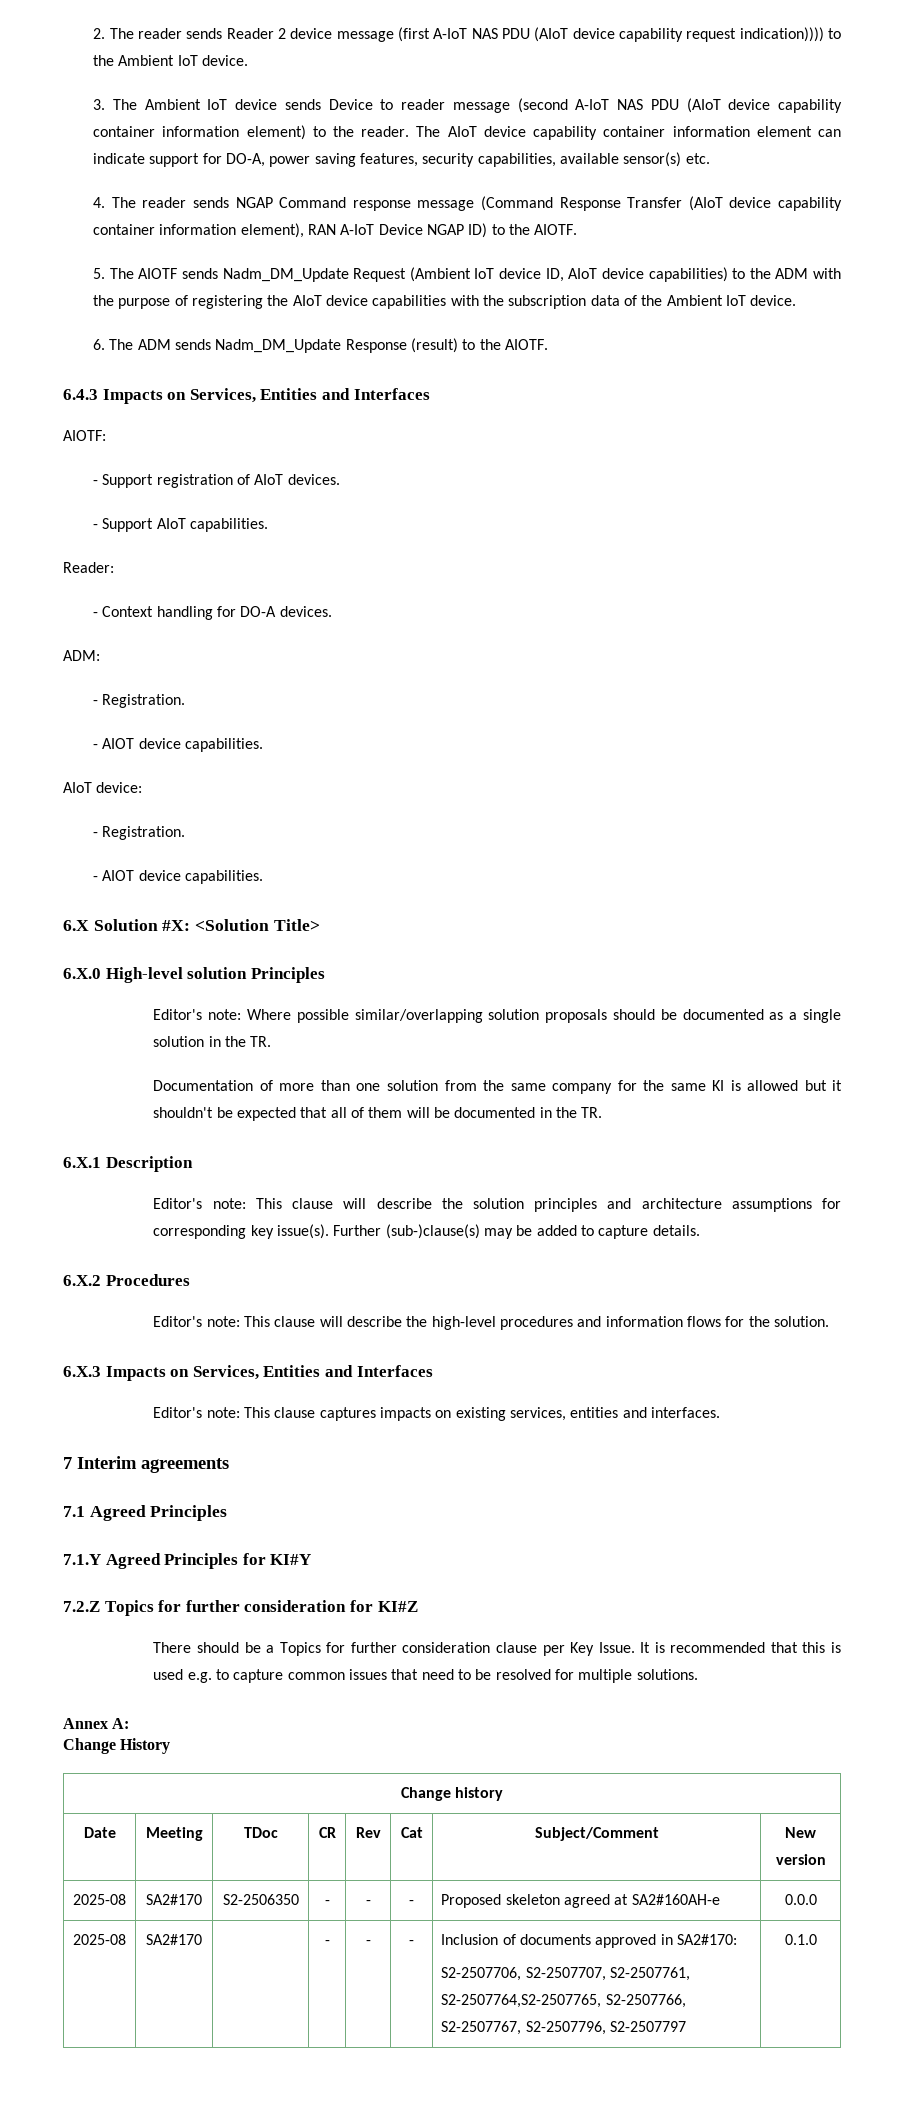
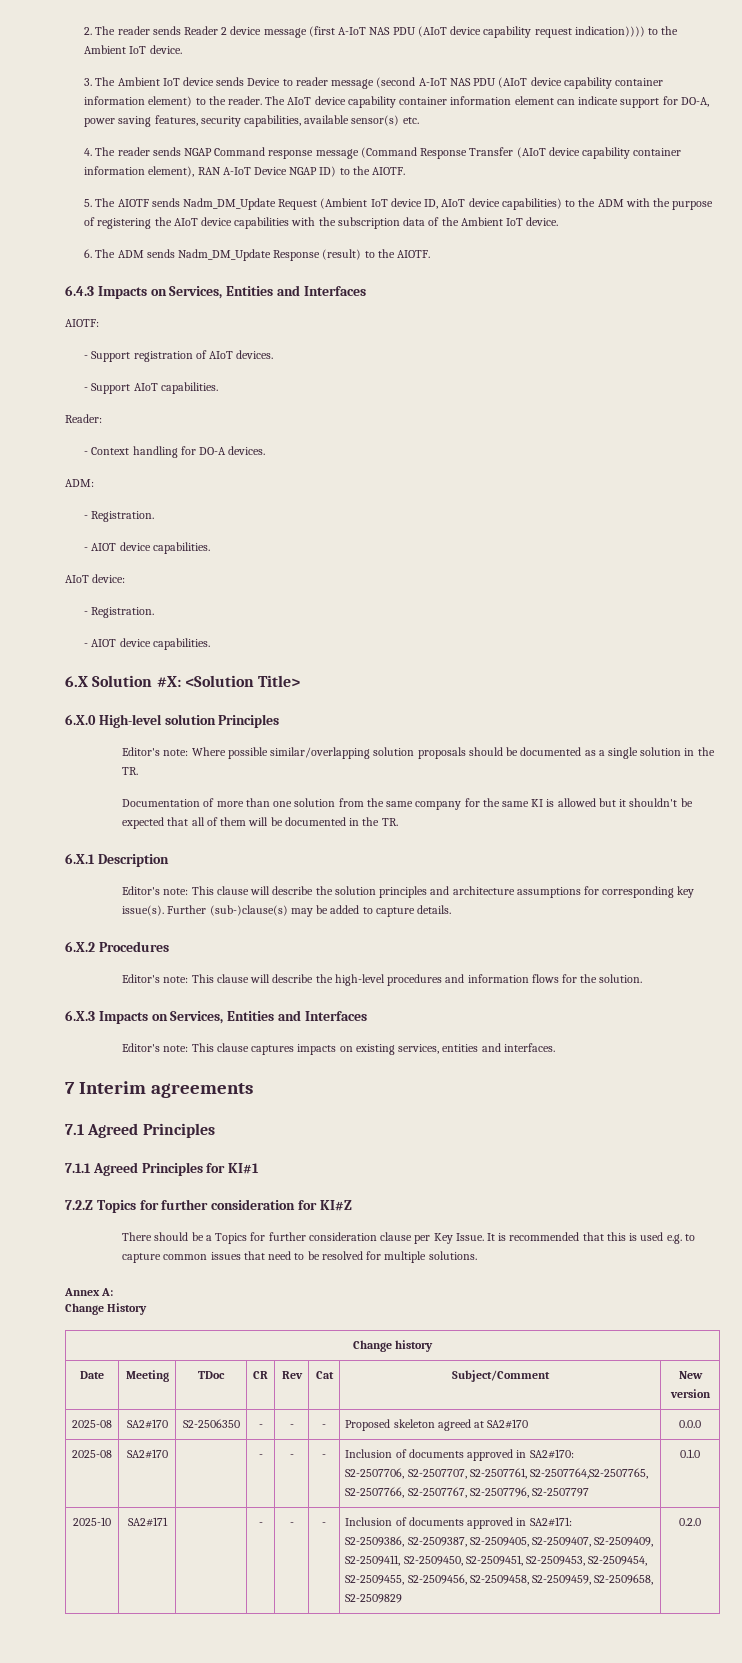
- 7.1.Y Agreed Principles for KI#Y
+ 7.1.1 Agreed Principles for KI#1
- 2025-08 | SA2#170 | S2-2506350 | - | - | - | Proposed skeleton agreed at SA2#160AH-e | 0.0.0
+ 2025-08 | SA2#170 | S2-2506350 | - | - | - | Proposed skeleton agreed at SA2#170 | 0.0.0
+ 2025-10 | SA2#171 | | - | - | - | Inclusion of documents approved in SA2#171:
+ S2-2509386, S2-2509387, S2-2509405, S2-2509407, S2-2509409, S2-2509411, S2-2509450, S2-2509451, S2-2509453, S2-2509454, S2-2509455, S2-2509456, S2-2509458, S2-2509459, S2-2509658, S2-2509829 | 0.2.0

